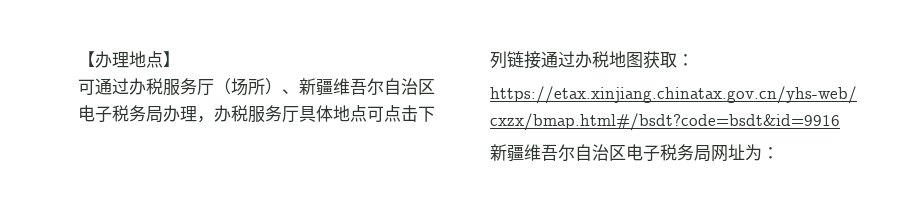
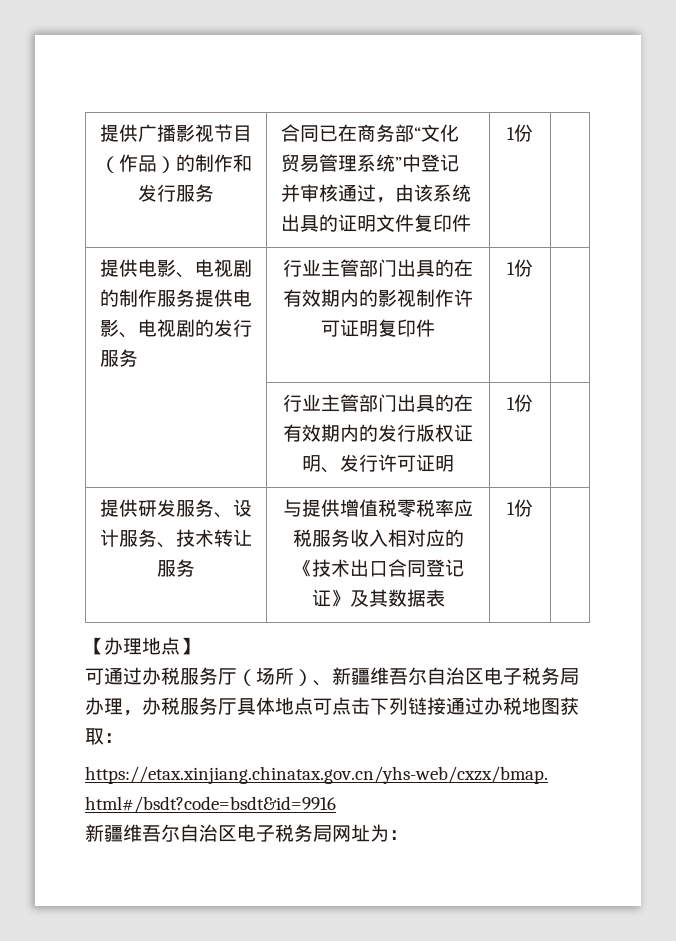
+ 提供广播影视节目（作品）的制作和发行服务 | 合同已在商务部“文化贸易管理系统”中登记并审核通过，由该系统出具的证明文件复印件 | 1份 |
+ 提供电影、电视剧的制作服务提供电影、电视剧的发行服务 | 行业主管部门出具的在有效期内的影视制作许可证明复印件 | 1份 |
+ | 行业主管部门出具的在有效期内的发行版权证明、发行许可证明 | 1份 |
+ 提供研发服务、设计服务、技术转让服务 | 与提供增值税零税率应税服务收入相对应的《技术出口合同登记证》及其数据表 | 1份 |

